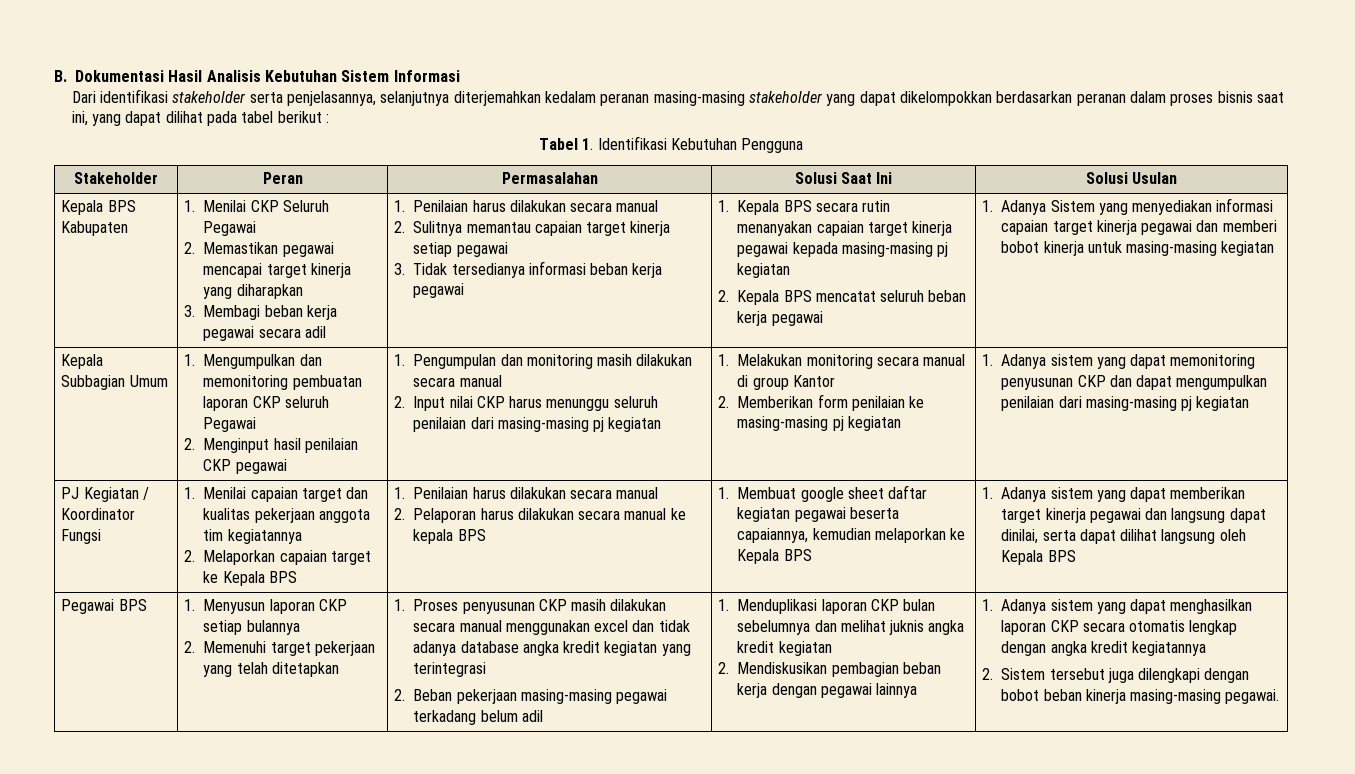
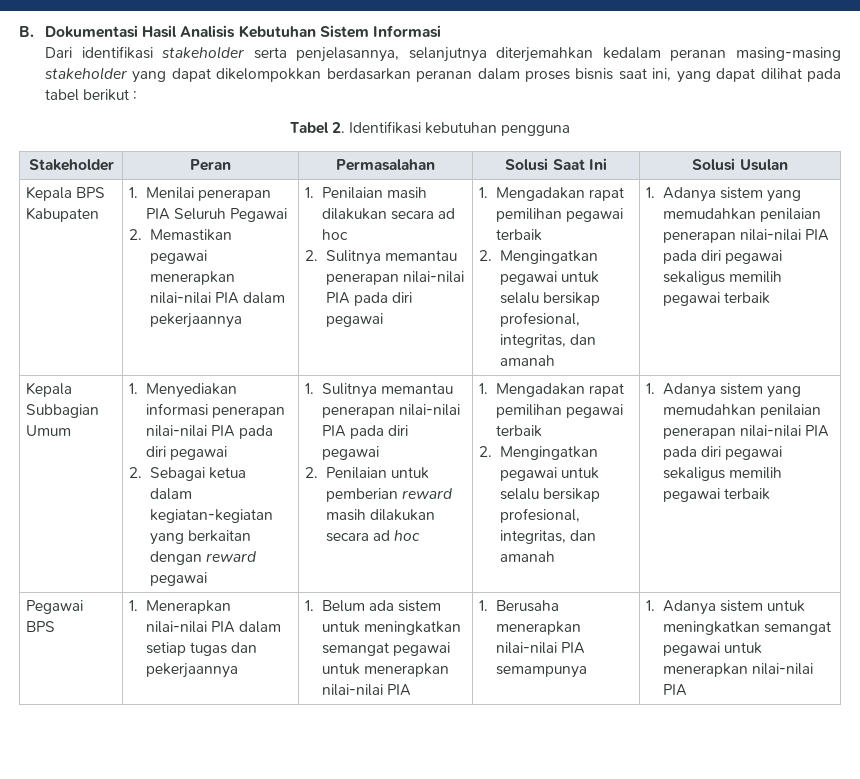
- Tabel 1. Identifikasi Kebutuhan Pengguna
+ Tabel 2. Identifikasi kebutuhan pengguna
- 1. Menilai CKP Seluruh Pegawai
+ 1. Menilai penerapan PIA Seluruh Pegawai
- 2. Memastikan pegawai mencapai target kinerja yang diharapkan
- 3. Membagi beban kerja pegawai secara adil | 1. Penilaian harus dilakukan secara manual
+ 2. Memastikan pegawai menerapkan nilai-nilai PIA dalam pekerjaannya | 1. Penilaian masih dilakukan secara ad hoc
- 2. Sulitnya memantau capaian target kinerja setiap pegawai
- 3. Tidak tersedianya informasi beban kerja pegawai | 1. Kepala BPS secara rutin menanyakan capaian target kinerja pegawai kepada masing-masing pj kegiatan
- 2. Kepala BPS mencatat seluruh beban kerja pegawai | 1. Adanya Sistem yang menyediakan informasi capaian target kinerja pegawai dan memberi bobot kinerja untuk masing-masing kegiatan
- Kepala Subbagian Umum | 1. Mengumpulkan dan memonitoring pembuatan laporan CKP seluruh Pegawai
- 2. Menginput hasil penilaian CKP pegawai | 1. Pengumpulan dan monitoring masih dilakukan secara manual
- 2. Input nilai CKP harus menunggu seluruh penilaian dari masing-masing pj kegiatan | 1. Melakukan monitoring secara manual di group Kantor
- 2. Memberikan form penilaian ke masing-masing pj kegiatan | 1. Adanya sistem yang dapat memonitoring penyusunan CKP dan dapat mengumpulkan penilaian dari masing-masing pj kegiatan
- PJ Kegiatan / Koordinator Fungsi | 1. Menilai capaian target dan kualitas pekerjaan anggota tim kegiatannya
- 2. Melaporkan capaian target ke Kepala BPS | 1. Penilaian harus dilakukan secara manual
- 2. Pelaporan harus dilakukan secara manual ke kepala BPS | 1. Membuat google sheet daftar kegiatan pegawai beserta capaiannya, kemudian melaporkan ke Kepala BPS | 1. Adanya sistem yang dapat memberikan target kinerja pegawai dan langsung dapat dinilai, serta dapat dilihat langsung oleh Kepala BPS
- Pegawai BPS | 1. Menyusun laporan CKP setiap bulannya
- 2. Memenuhi target pekerjaan yang telah ditetapkan | 1. Proses penyusunan CKP masih dilakukan secara manual menggunakan excel dan tidak adanya database angka kredit kegiatan yang terintegrasi
- 2. Beban pekerjaan masing-masing pegawai terkadang belum adil | 1. Menduplikasi laporan CKP bulan sebelumnya dan melihat juknis angka kredit kegiatan
- 2. Mendiskusikan pembagian beban kerja dengan pegawai lainnya | 1. Adanya sistem yang dapat menghasilkan laporan CKP secara otomatis lengkap dengan angka kredit kegiatannya
- 2. Sistem tersebut juga dilengkapi dengan bobot beban kinerja masing-masing pegawai.
+ 2. Sulitnya memantau penerapan nilai-nilai PIA pada diri pegawai | 1. Mengadakan rapat pemilihan pegawai terbaik
+ 2. Mengingatkan pegawai untuk selalu bersikap profesional, integritas, dan amanah | 1. Adanya sistem yang memudahkan penilaian penerapan nilai-nilai PIA pada diri pegawai sekaligus memilih pegawai terbaik
+ Kepala Subbagian Umum | 1. Menyediakan informasi penerapan nilai-nilai PIA pada diri pegawai
+ 2. Sebagai ketua dalam kegiatan-kegiatan yang berkaitan dengan reward pegawai | 1. Sulitnya memantau penerapan nilai-nilai PIA pada diri pegawai
+ 2. Penilaian untuk pemberian reward masih dilakukan secara ad hoc | 1. Mengadakan rapat pemilihan pegawai terbaik
+ 2. Mengingatkan pegawai untuk selalu bersikap profesional, integritas, dan amanah | 1. Adanya sistem yang memudahkan penilaian penerapan nilai-nilai PIA pada diri pegawai sekaligus memilih pegawai terbaik
+ Pegawai BPS | 1. Menerapkan nilai-nilai PIA dalam setiap tugas dan pekerjaannya | 1. Belum ada sistem untuk meningkatkan semangat pegawai untuk menerapkan nilai-nilai PIA | 1. Berusaha menerapkan nilai-nilai PIA semampunya | 1. Adanya sistem untuk meningkatkan semangat pegawai untuk menerapkan nilai-nilai PIA

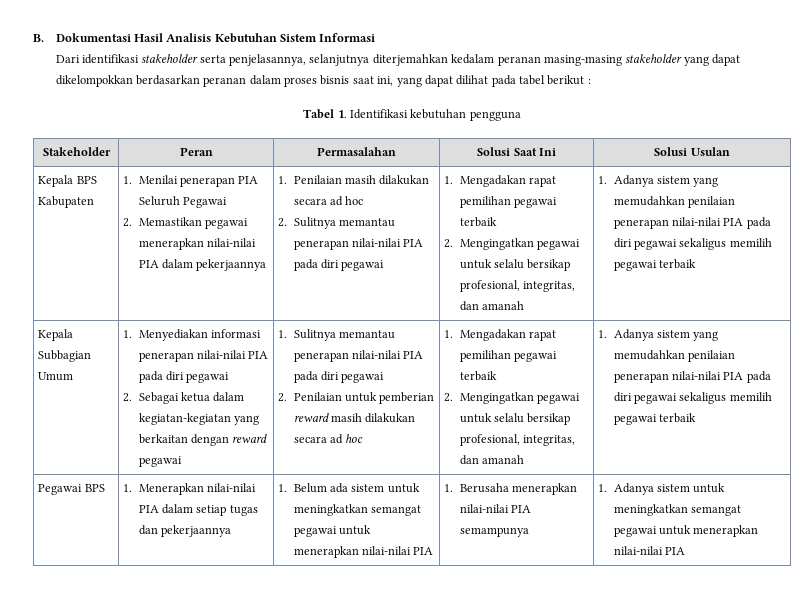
- Tabel 2. Identifikasi kebutuhan pengguna
+ Tabel 1. Identifikasi kebutuhan pengguna

